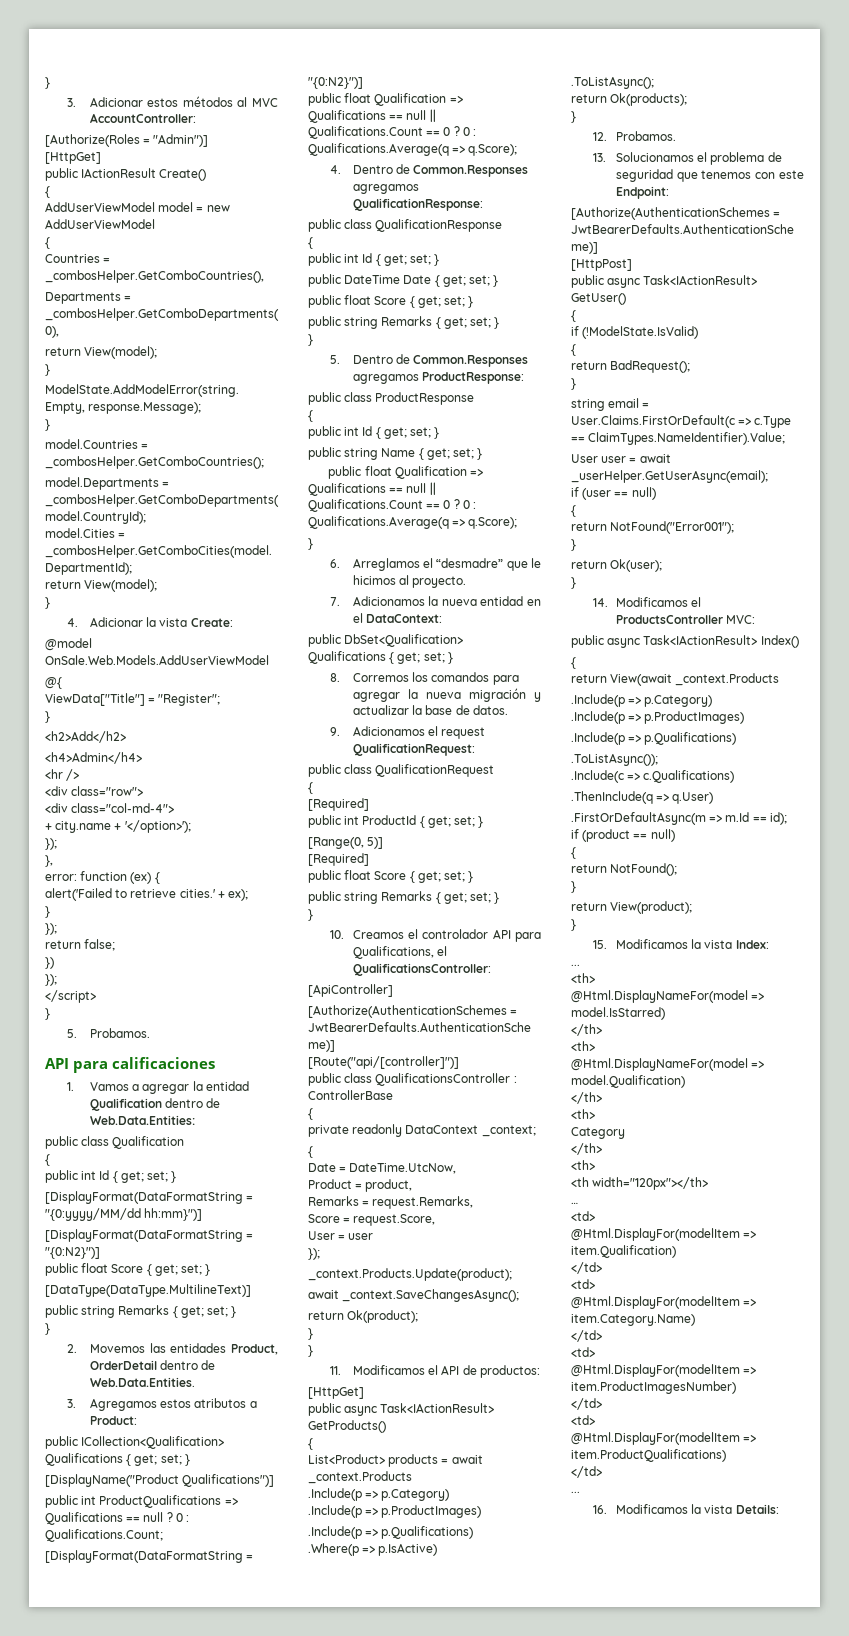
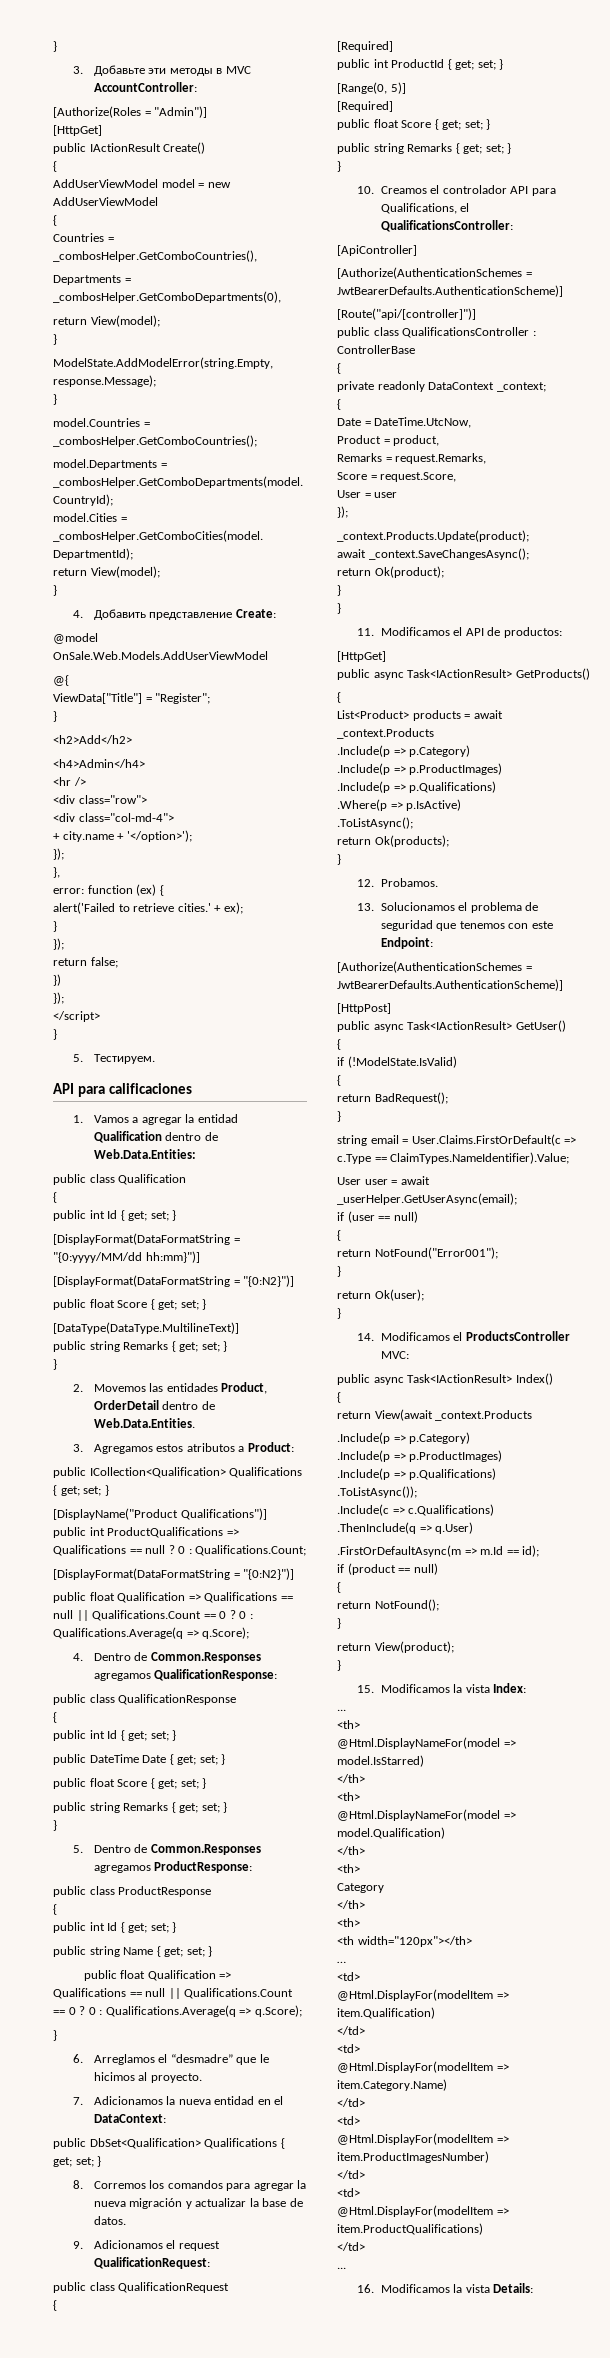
- 3. Adicionar estos métodos al MVC AccountController:
+ 3. Добавьте эти методы в MVC AccountController:
- 4. Adicionar la vista Create:
+ 4. Добавить представление Create:
- 5. Probamos.
+ 5. Тестируем.

